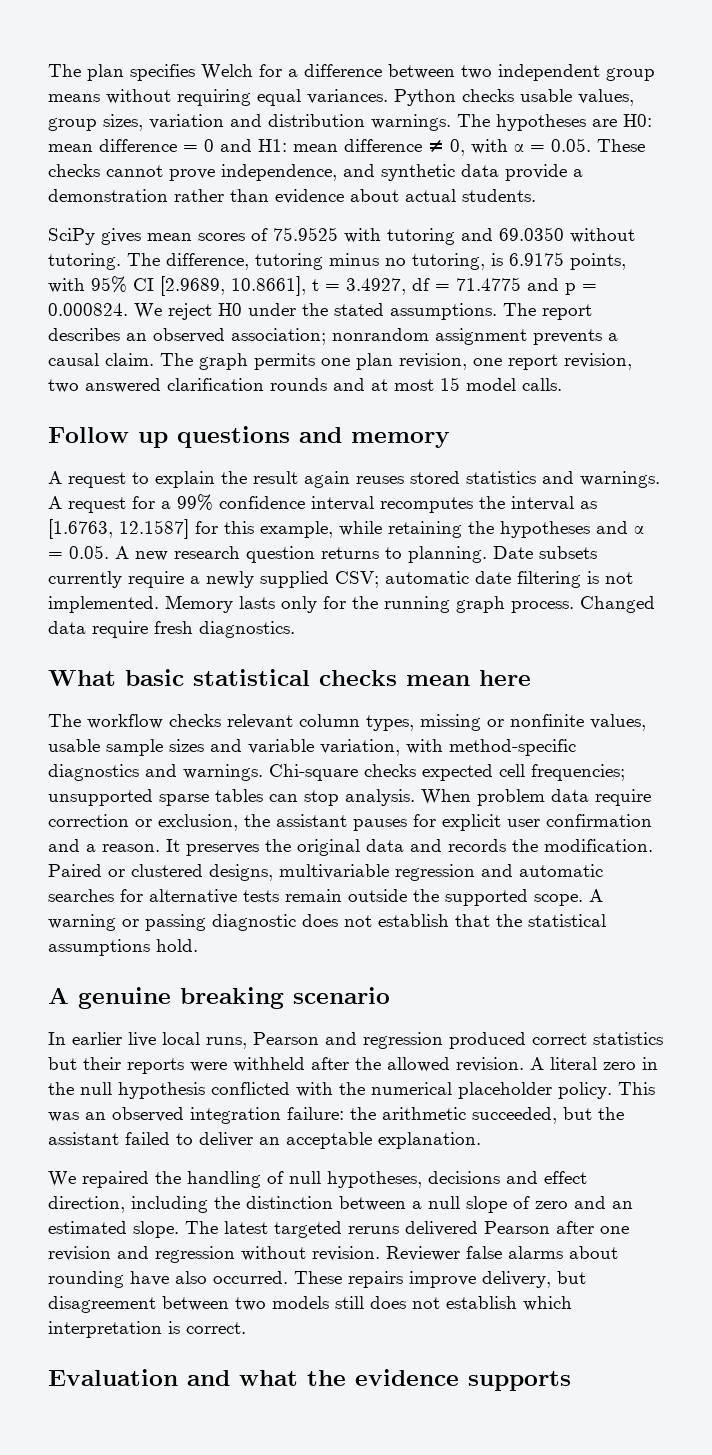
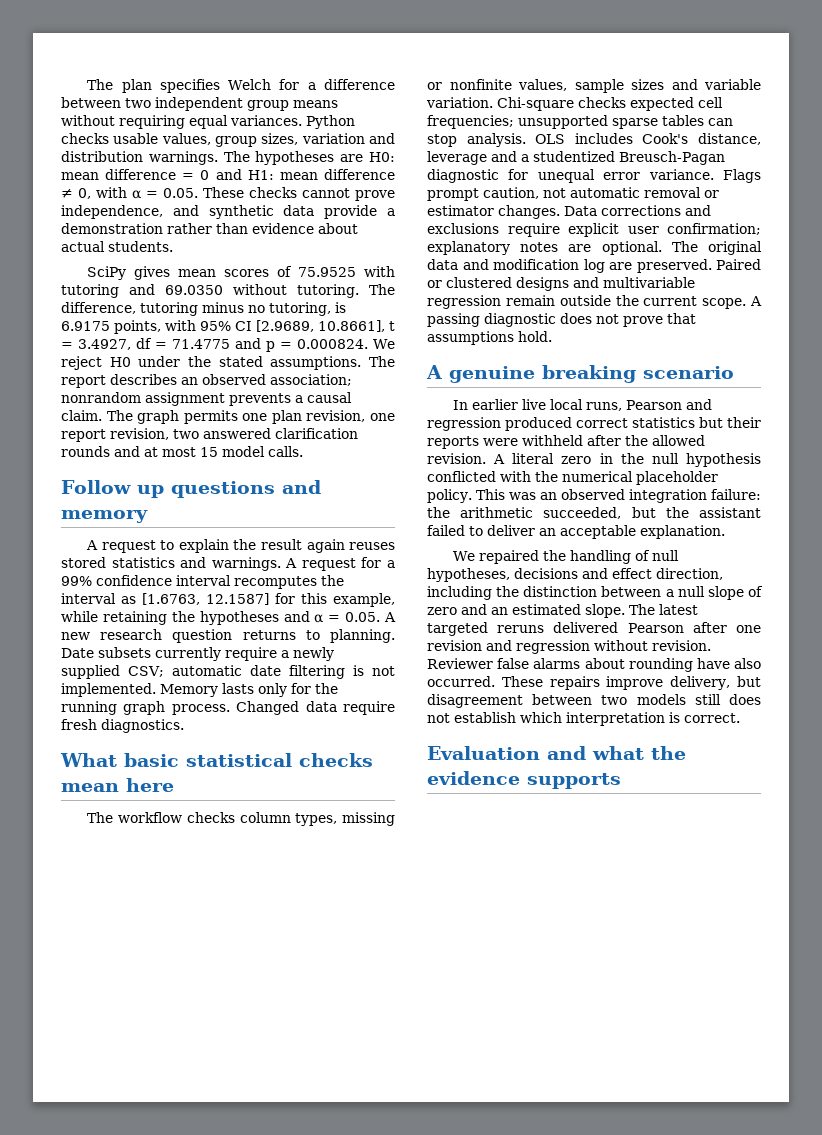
- The workflow checks relevant column types, missing or nonfinite values, usable sample sizes and variable variation, with method-specific diagnostics and warnings.
+ The workflow checks column types, missing or nonfinite values, sample sizes and variable variation.
- When problem data require correction or exclusion, the assistant pauses for explicit user confirmation and a reason. It preserves the original data and records the modification. Paired or clustered designs, multivariable regression and automatic searches for alternative tests remain outside the supported scope.
+ OLS includes Cook's distance, leverage and a studentized Breusch-Pagan diagnostic for unequal error variance. Flags prompt caution, not automatic removal or estimator changes. Data corrections and exclusions require explicit user confirmation; explanatory notes are optional. The original data and modification log are preserved. Paired or clustered designs and multivariable regression remain outside the current scope.
- A warning or passing diagnostic does not establish that the statistical assumptions hold.
+ A passing diagnostic does not prove that assumptions hold.

